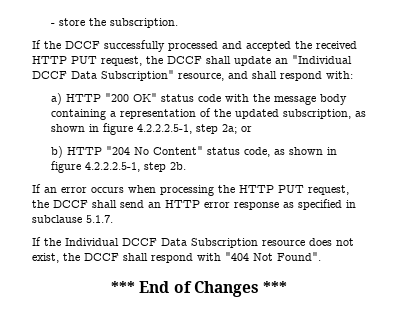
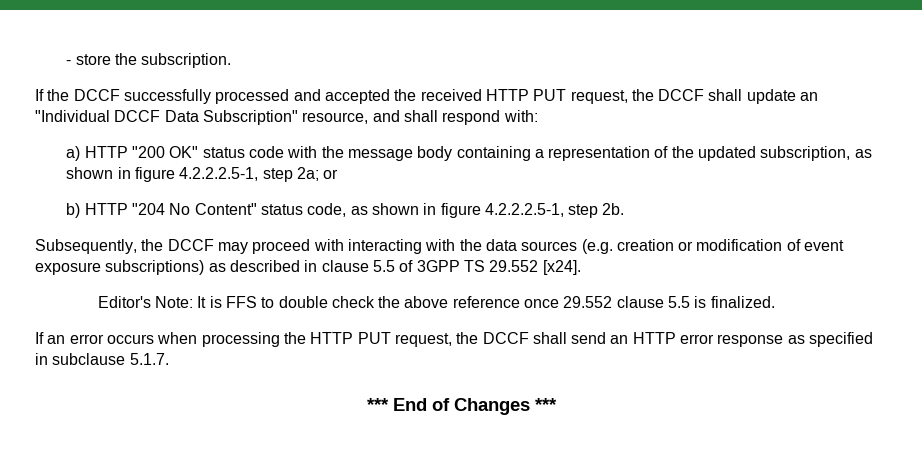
+ Subsequently, the DCCF may proceed with interacting with the data sources (e.g. creation or modification of event exposure subscriptions) as described in clause 5.5 of 3GPP TS 29.552 [x24].
+ Editor's Note: It is FFS to double check the above reference once 29.552 clause 5.5 is finalized.
- If the Individual DCCF Data Subscription resource does not exist, the DCCF shall respond with "404 Not Found".

